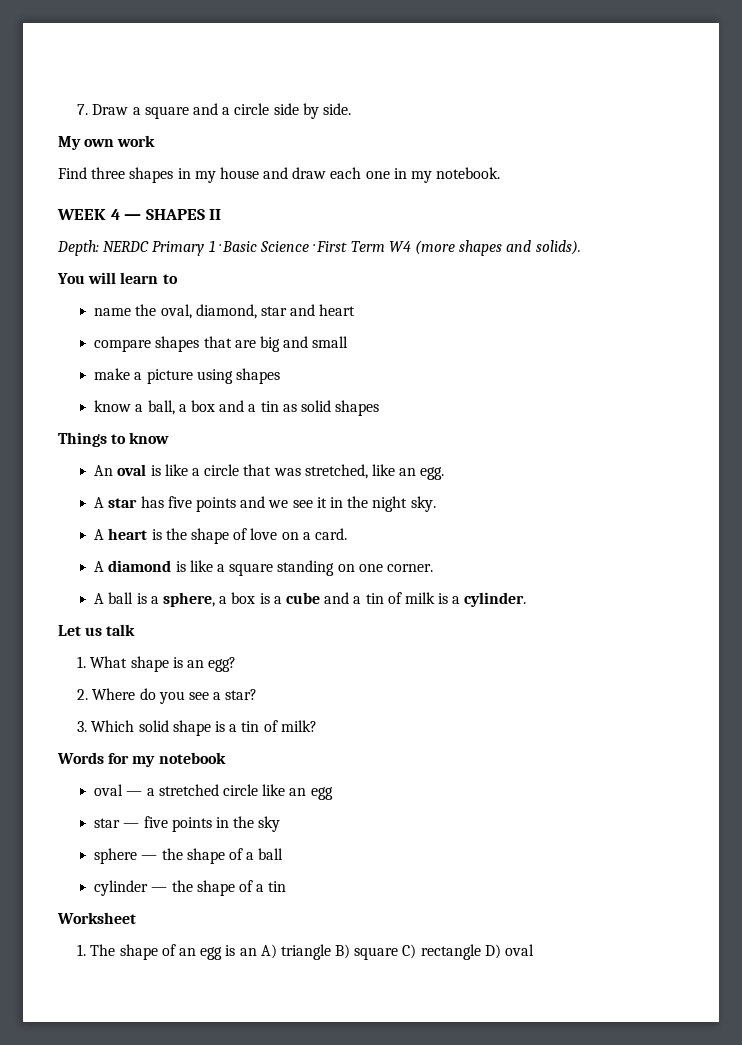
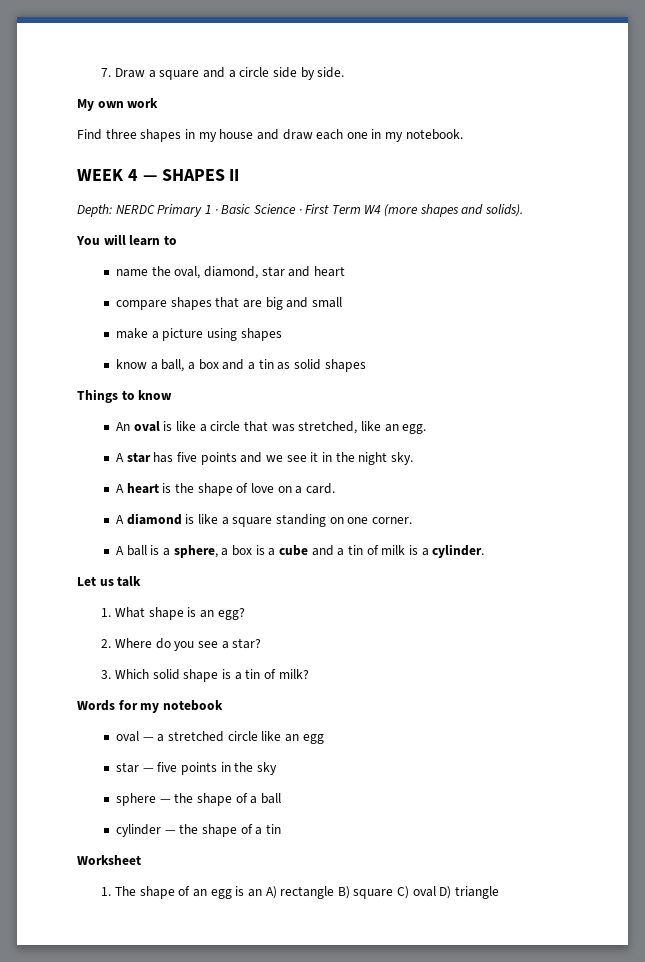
- 1. The shape of an egg is an A) triangle B) square C) rectangle D) oval
+ 1. The shape of an egg is an A) rectangle B) square C) oval D) triangle

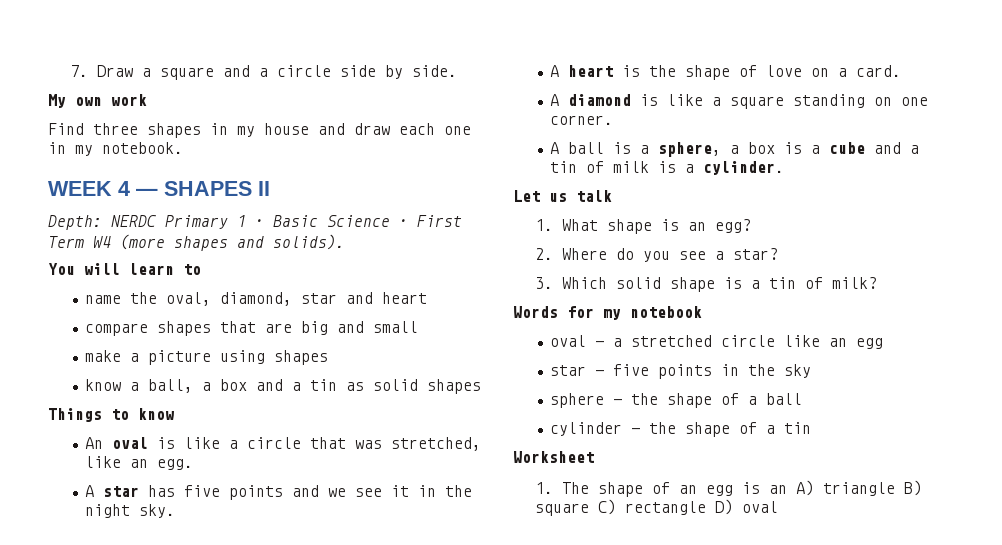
- 1. The shape of an egg is an A) rectangle B) square C) oval D) triangle
+ 1. The shape of an egg is an A) triangle B) square C) rectangle D) oval

